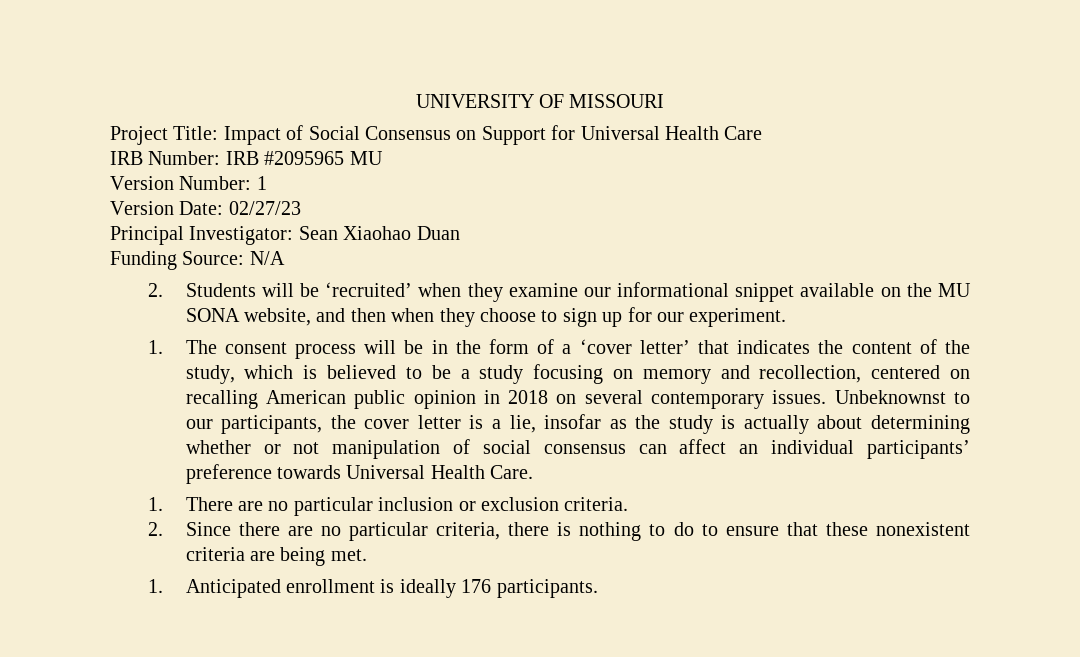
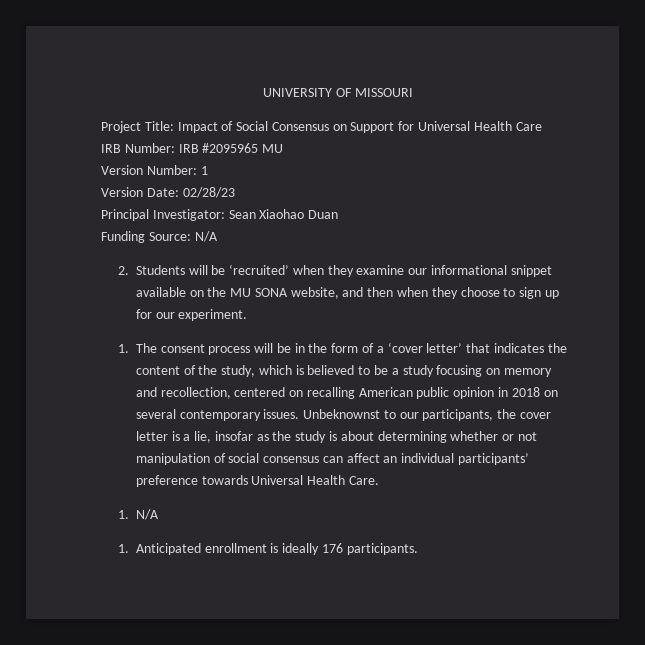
- Version Date: 02/27/23
+ Version Date: 02/28/23
- Unbeknownst to our participants, the cover letter is a lie, insofar as the study is actually about determining whether or not manipulation of social consensus can affect an individual participants’ preference towards Universal Health Care.
+ Unbeknownst to our participants, the cover letter is a lie, insofar as the study is about determining whether or not manipulation of social consensus can affect an individual participants’ preference towards Universal Health Care.
- 1. There are no particular inclusion or exclusion criteria.
- 2. Since there are no particular criteria, there is nothing to do to ensure that these nonexistent criteria are being met.
+ 1. N/A

